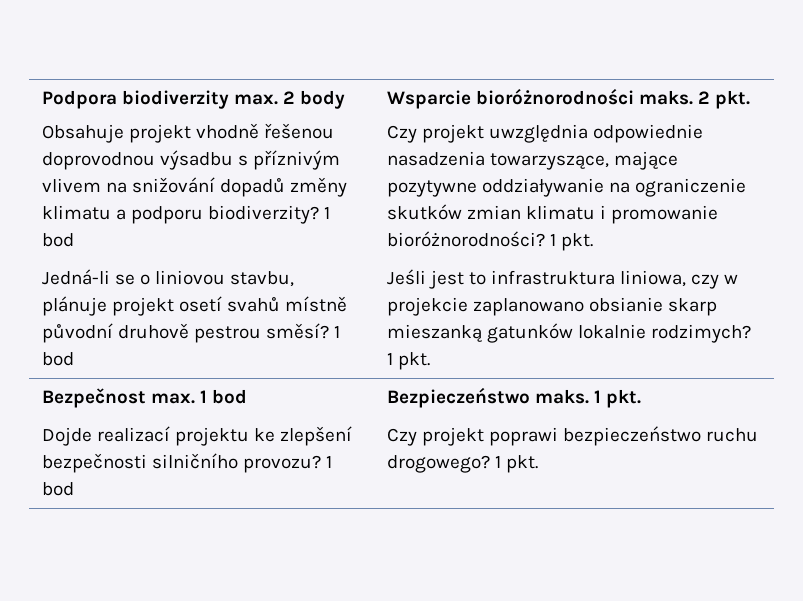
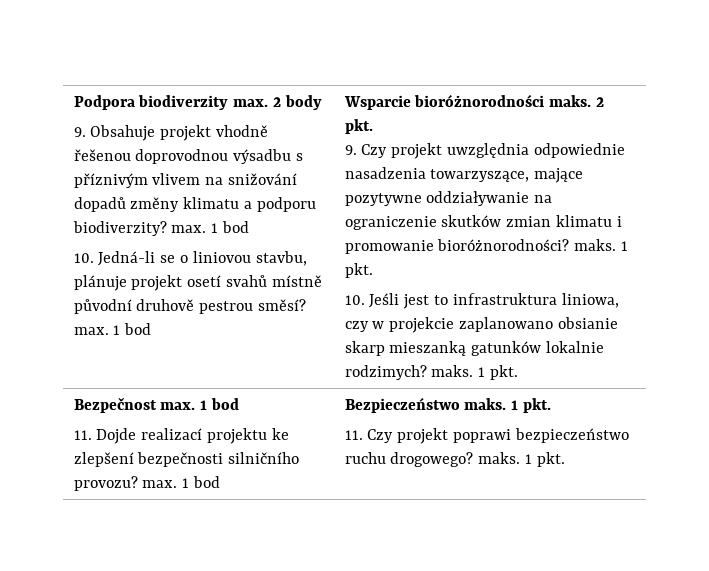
- Obsahuje projekt vhodně řešenou doprovodnou výsadbu s příznivým vlivem na snižování dopadů změny klimatu a podporu biodiverzity? 1 bod
- Jedná-li se o liniovou stavbu, plánuje projekt osetí svahů místně původní druhově pestrou směsí? 1 bod
+ 9. Obsahuje projekt vhodně řešenou doprovodnou výsadbu s příznivým vlivem na snižování dopadů změny klimatu a podporu biodiverzity? max. 1 bod
+ 10. Jedná-li se o liniovou stavbu, plánuje projekt osetí svahů místně původní druhově pestrou směsí? max. 1 bod
- Czy projekt uwzględnia odpowiednie nasadzenia towarzyszące, mające pozytywne oddziaływanie na ograniczenie skutków zmian klimatu i promowanie bioróżnorodności? 1 pkt.
- Jeśli jest to infrastruktura liniowa, czy w projekcie zaplanowano obsianie skarp mieszanką gatunków lokalnie rodzimych?
+ 9. Czy projekt uwzględnia odpowiednie nasadzenia towarzyszące, mające pozytywne oddziaływanie na ograniczenie skutków zmian klimatu i promowanie bioróżnorodności? maks. 1 pkt.
+ 10. Jeśli jest to infrastruktura liniowa, czy w projekcie zaplanowano obsianie skarp mieszanką gatunków lokalnie rodzimych? maks.
  Bezpečnost max. 1 bod
- Dojde realizací projektu ke zlepšení bezpečnosti silničního provozu? 1 bod | Bezpieczeństwo maks. 1 pkt.
- Czy projekt poprawi bezpieczeństwo ruchu drogowego? 1 pkt.
+ 11. Dojde realizací projektu ke zlepšení bezpečnosti silničního provozu? max. 1 bod | Bezpieczeństwo maks. 1 pkt.
+ 11. Czy projekt poprawi bezpieczeństwo ruchu drogowego? maks. 1 pkt.

